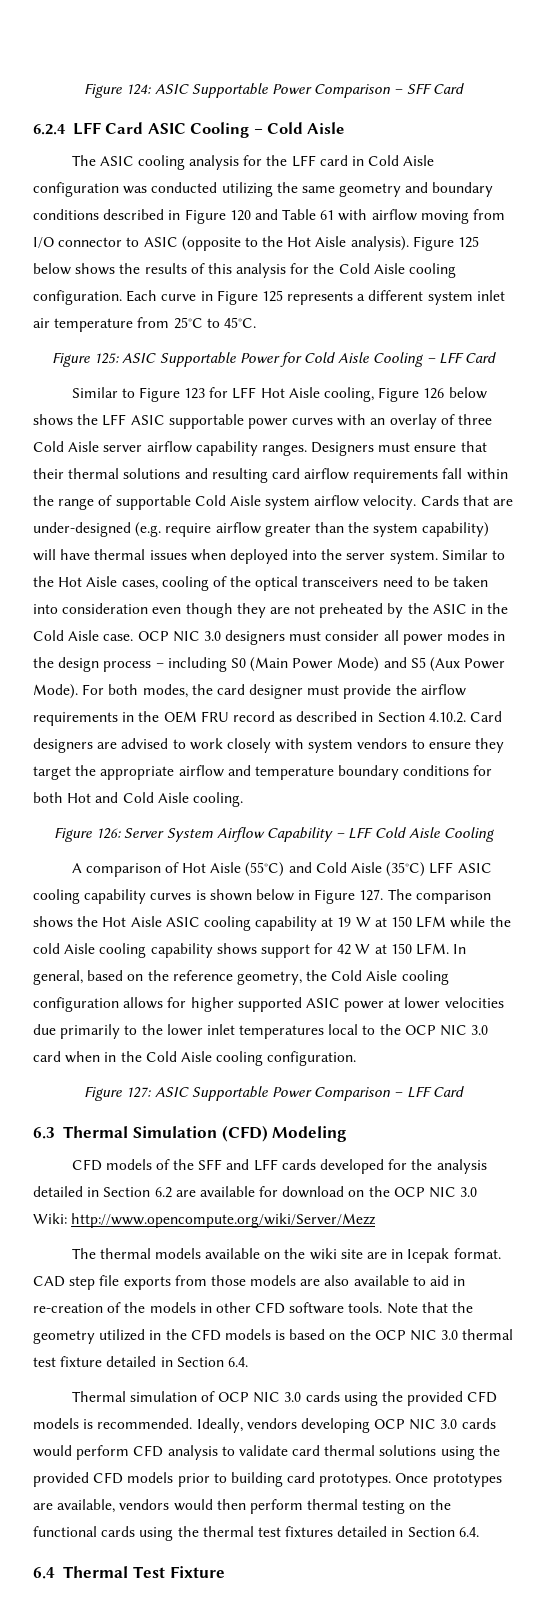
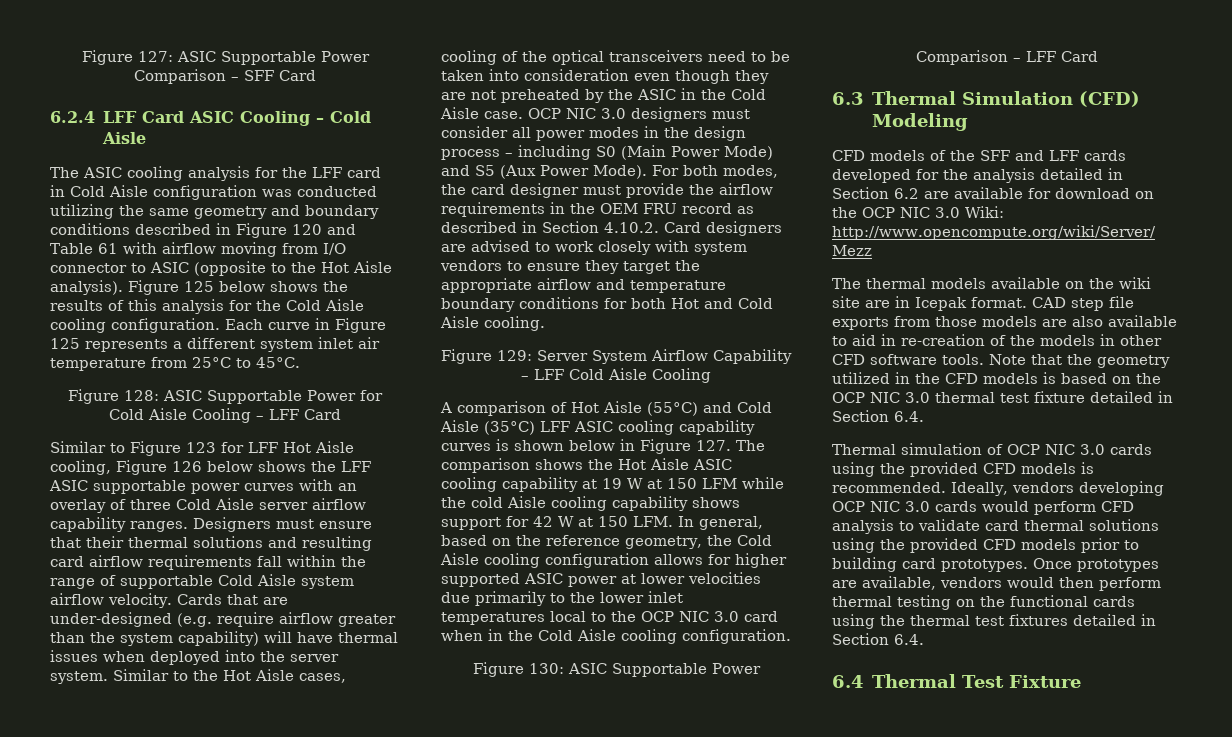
- Figure 124: ASIC Supportable Power Comparison – SFF Card
+ Figure 127: ASIC Supportable Power Comparison – SFF Card
- Figure 125: ASIC Supportable Power for Cold Aisle Cooling – LFF Card
+ Figure 128: ASIC Supportable Power for Cold Aisle Cooling – LFF Card
- Figure 126: Server System Airflow Capability – LFF Cold Aisle Cooling
+ Figure 129: Server System Airflow Capability – LFF Cold Aisle Cooling
- Figure 127: ASIC Supportable Power Comparison – LFF Card
+ Figure 130: ASIC Supportable Power Comparison – LFF Card

